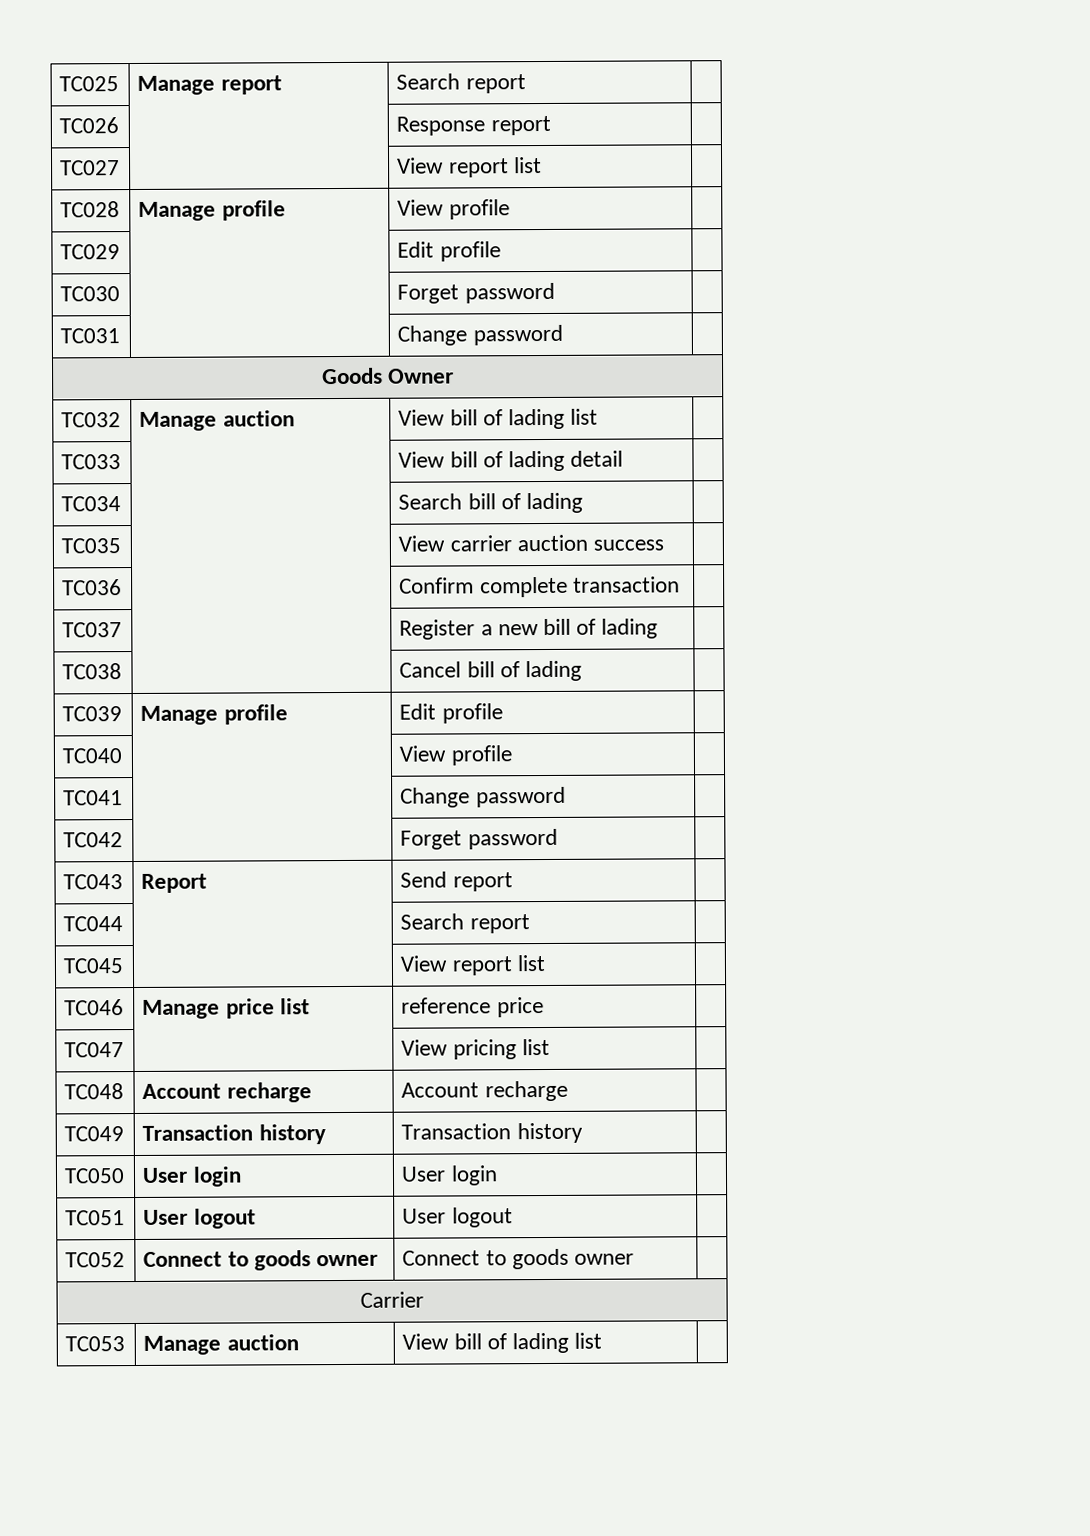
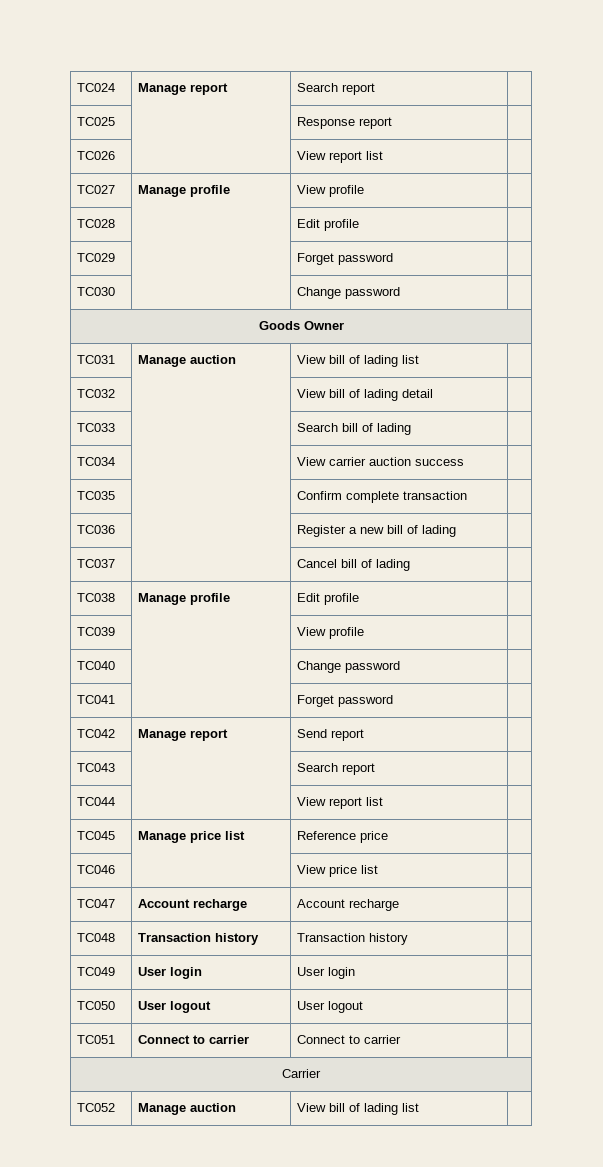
- TC025 | Manage report | Search report |
+ TC024 | Manage report | Search report |
- TC026 | | Response report |
+ TC025 | | Response report |
- TC027 | | View report list |
- TC028 | Manage profile | View profile |
+ TC026 | | View report list |
+ TC027 | Manage profile | View profile |
- TC029 | | Edit profile |
- TC030 | | Forget password |
- TC031 | | Change password |
+ TC028 | | Edit profile |
+ TC029 | | Forget password |
+ TC030 | | Change password |
- TC032 | Manage auction | View bill of lading list |
+ TC031 | Manage auction | View bill of lading list |
- TC033 | | View bill of lading detail |
+ TC032 | | View bill of lading detail |
- TC034 | | Search bill of lading |
+ TC033 | | Search bill of lading |
- TC035 | | View carrier auction success |
+ TC034 | | View carrier auction success |
- TC036 | | Confirm complete transaction |
+ TC035 | | Confirm complete transaction |
- TC037 | | Register a new bill of lading |
+ TC036 | | Register a new bill of lading |
- TC038 | | Cancel bill of lading |
+ TC037 | | Cancel bill of lading |
- TC039 | Manage profile | Edit profile |
+ TC038 | Manage profile | Edit profile |
- TC040 | | View profile |
- TC041 | | Change password |
- TC042 | | Forget password |
- TC043 | Report | Send report |
+ TC039 | | View profile |
+ TC040 | | Change password |
+ TC041 | | Forget password |
+ TC042 | Manage report | Send report |
- TC044 | | Search report |
- TC045 | | View report list |
- TC046 | Manage price list | reference price |
+ TC043 | | Search report |
+ TC044 | | View report list |
+ TC045 | Manage price list | Reference price |
- TC047 | | View pricing list |
- TC048 | Account recharge | Account recharge |
+ TC046 | | View price list |
+ TC047 | Account recharge | Account recharge |
- TC049 | Transaction history | Transaction history |
+ TC048 | Transaction history | Transaction history |
- TC050 | User login | User login |
+ TC049 | User login | User login |
- TC051 | User logout | User logout |
+ TC050 | User logout | User logout |
- TC052 | Connect to goods owner | Connect to goods owner |
+ TC051 | Connect to carrier | Connect to carrier |
- TC053 | Manage auction | View bill of lading list |
+ TC052 | Manage auction | View bill of lading list |

